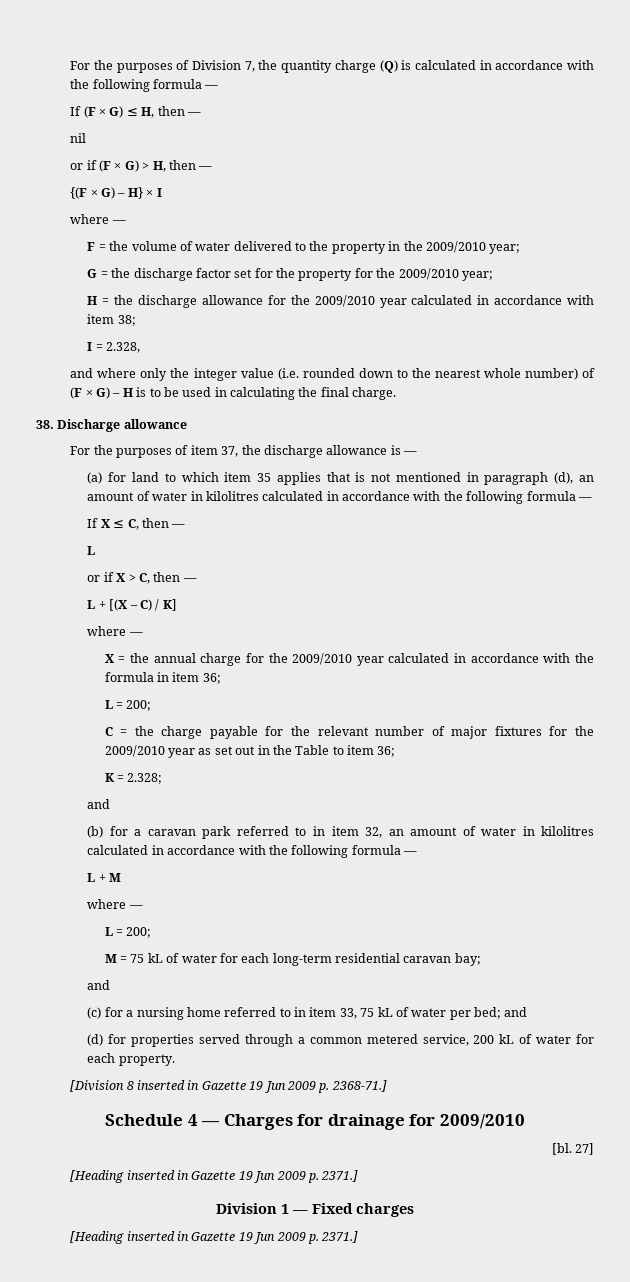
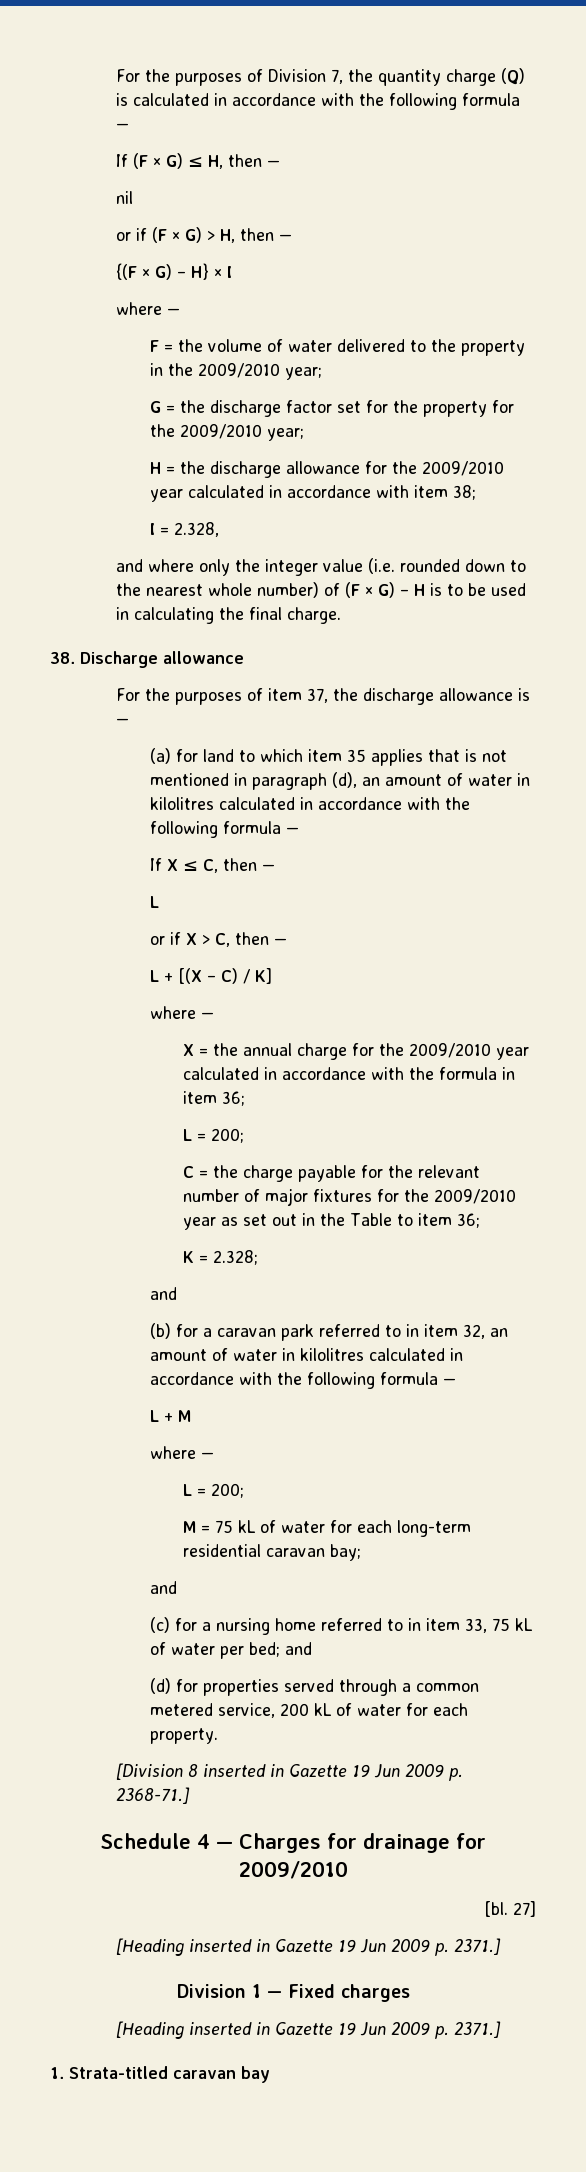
+ 1. Strata-titled caravan bay

